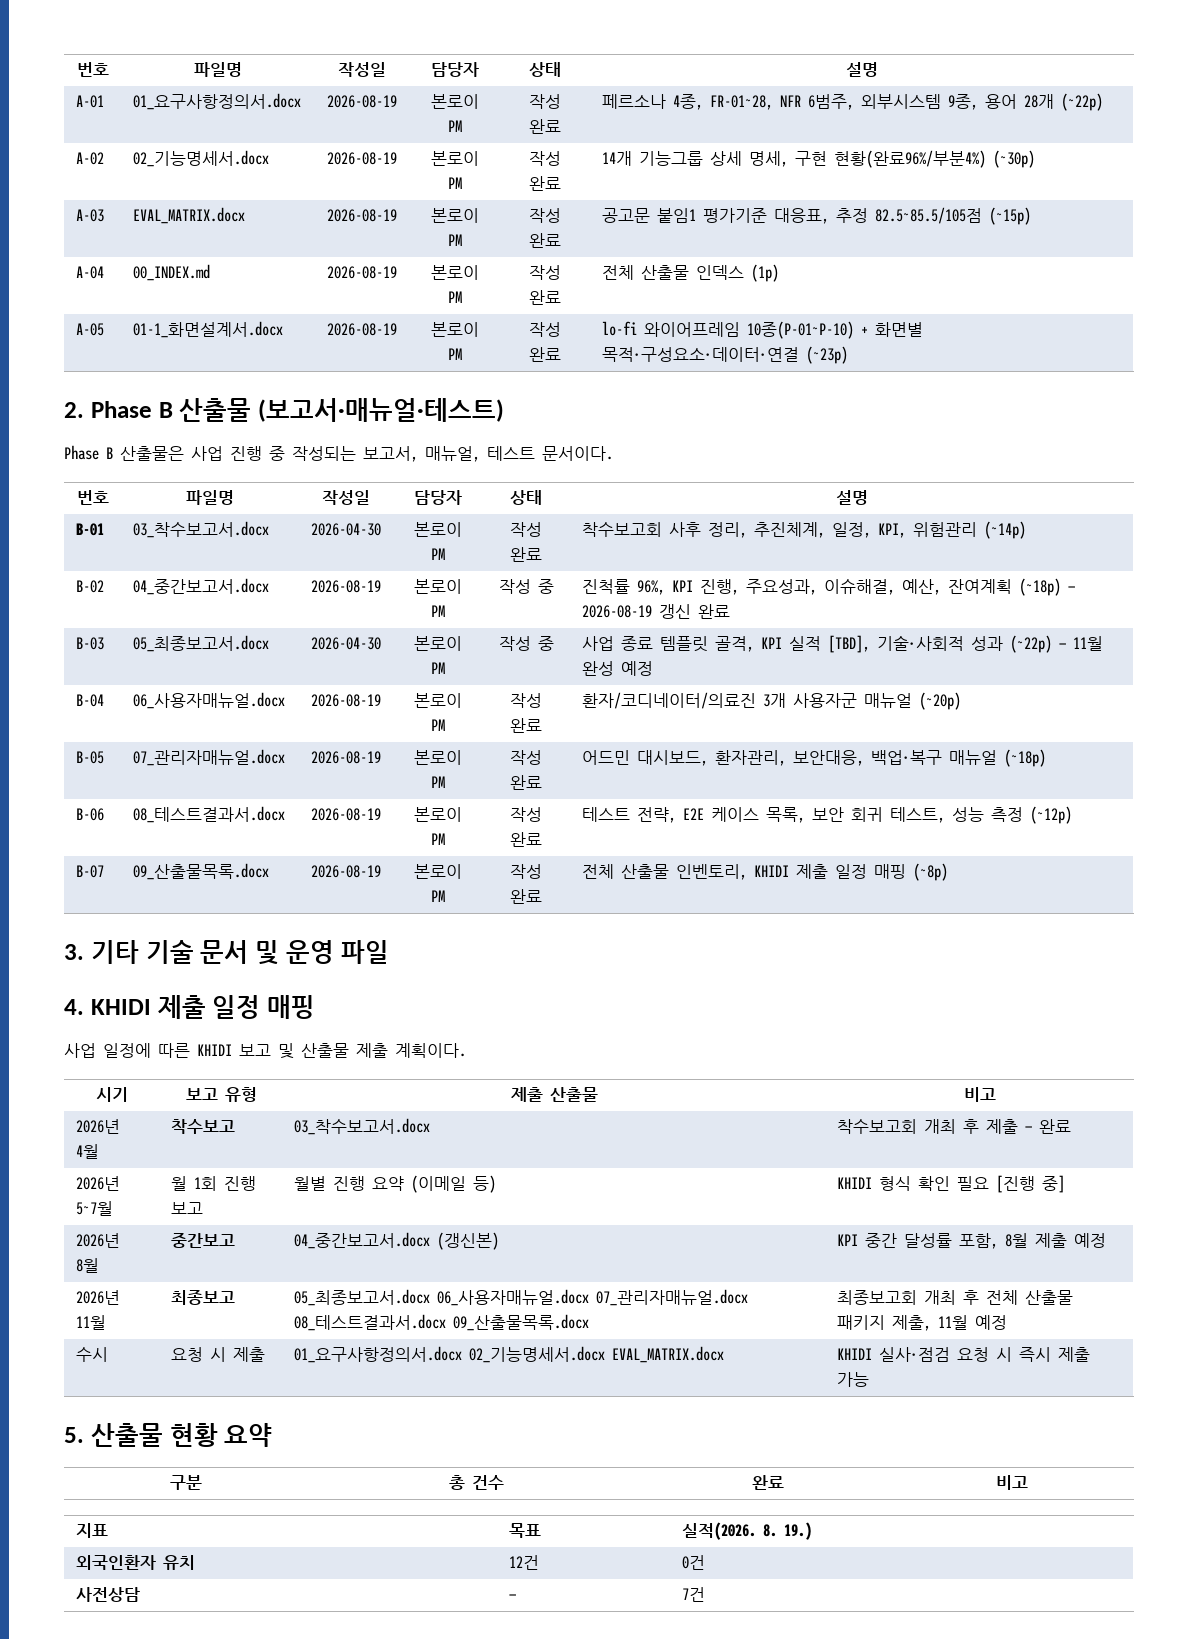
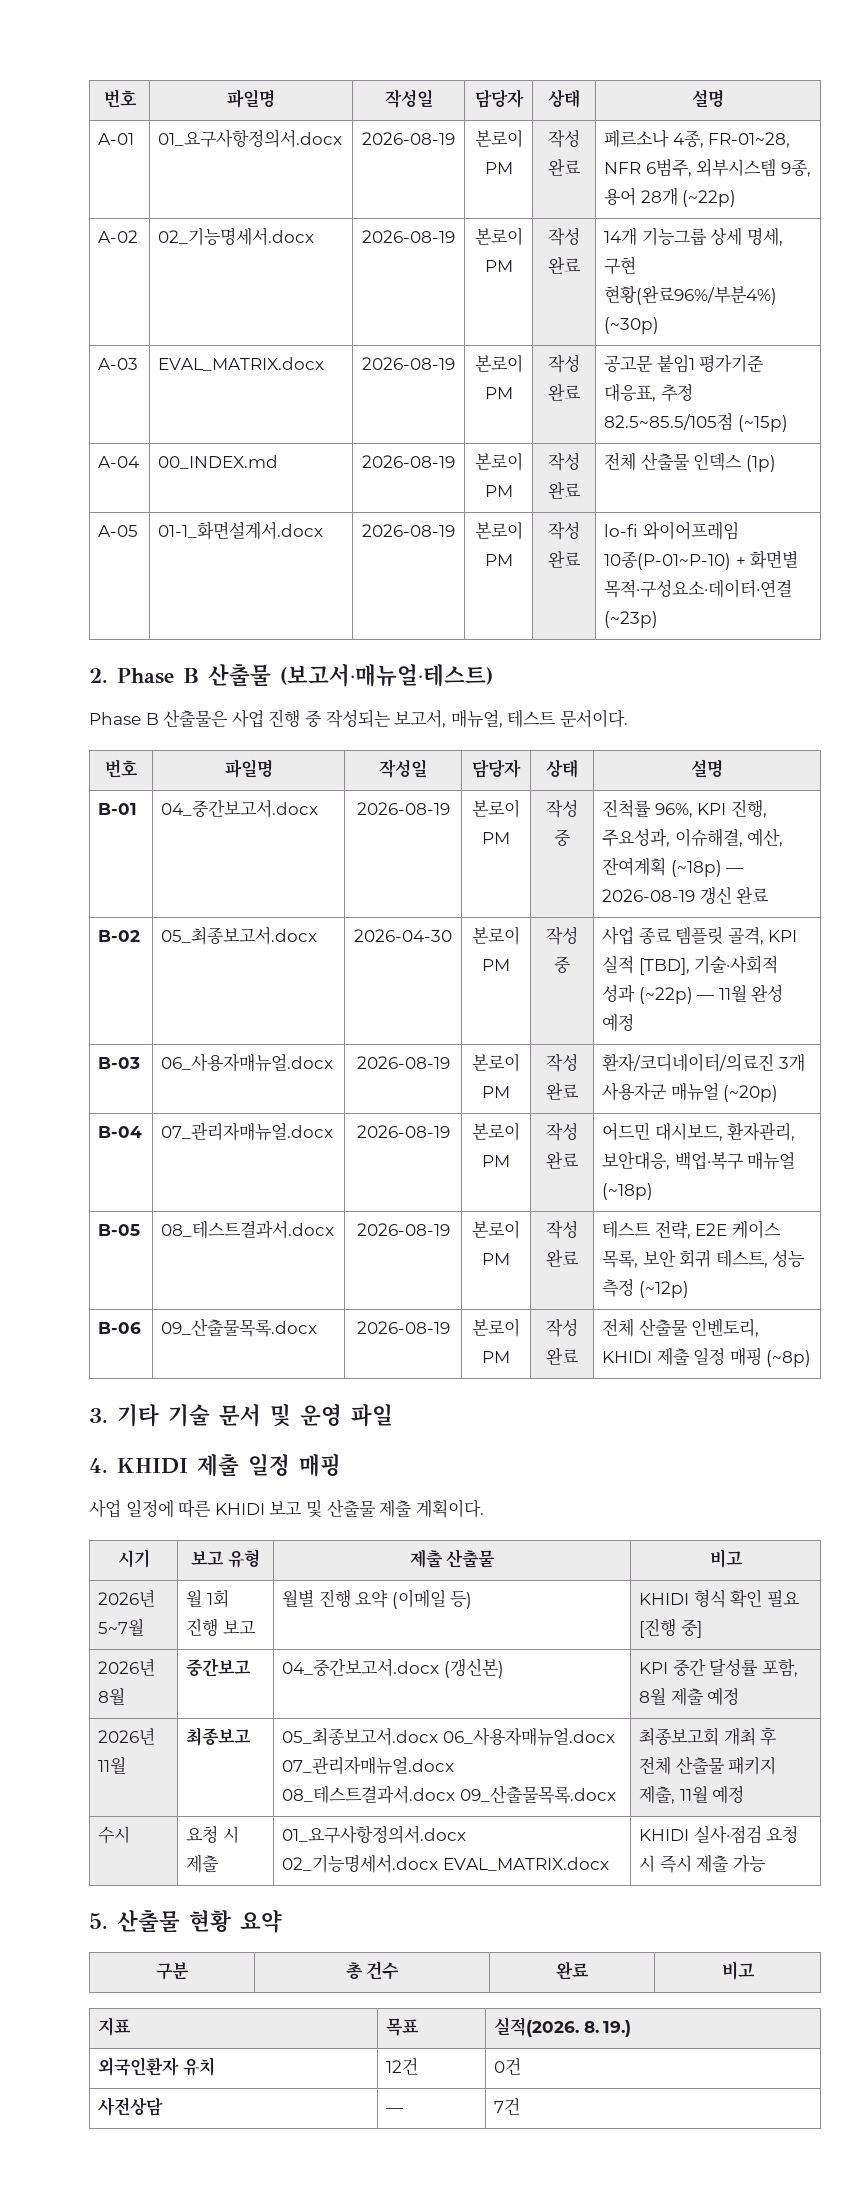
- B-01 | 03_착수보고서.docx | 2026-04-30 | 본로이 PM | 작성 완료 | 착수보고회 사후 정리, 추진체계, 일정, KPI, 위험관리 (~14p)
- B-02 | 04_중간보고서.docx | 2026-08-19 | 본로이 PM | 작성 중 | 진척률 96%, KPI 진행, 주요성과, 이슈해결, 예산, 잔여계획 (~18p) — 2026-08-19 갱신 완료
+ B-01 | 04_중간보고서.docx | 2026-08-19 | 본로이 PM | 작성 중 | 진척률 96%, KPI 진행, 주요성과, 이슈해결, 예산, 잔여계획 (~18p) — 2026-08-19 갱신 완료
- B-03 | 05_최종보고서.docx | 2026-04-30 | 본로이 PM | 작성 중 | 사업 종료 템플릿 골격, KPI 실적 [TBD], 기술·사회적 성과 (~22p) — 11월 완성 예정
+ B-02 | 05_최종보고서.docx | 2026-04-30 | 본로이 PM | 작성 중 | 사업 종료 템플릿 골격, KPI 실적 [TBD], 기술·사회적 성과 (~22p) — 11월 완성 예정
- B-04 | 06_사용자매뉴얼.docx | 2026-08-19 | 본로이 PM | 작성 완료 | 환자/코디네이터/의료진 3개 사용자군 매뉴얼 (~20p)
+ B-03 | 06_사용자매뉴얼.docx | 2026-08-19 | 본로이 PM | 작성 완료 | 환자/코디네이터/의료진 3개 사용자군 매뉴얼 (~20p)
- B-05 | 07_관리자매뉴얼.docx | 2026-08-19 | 본로이 PM | 작성 완료 | 어드민 대시보드, 환자관리, 보안대응, 백업·복구 매뉴얼 (~18p)
+ B-04 | 07_관리자매뉴얼.docx | 2026-08-19 | 본로이 PM | 작성 완료 | 어드민 대시보드, 환자관리, 보안대응, 백업·복구 매뉴얼 (~18p)
- B-06 | 08_테스트결과서.docx | 2026-08-19 | 본로이 PM | 작성 완료 | 테스트 전략, E2E 케이스 목록, 보안 회귀 테스트, 성능 측정 (~12p)
+ B-05 | 08_테스트결과서.docx | 2026-08-19 | 본로이 PM | 작성 완료 | 테스트 전략, E2E 케이스 목록, 보안 회귀 테스트, 성능 측정 (~12p)
- B-07 | 09_산출물목록.docx | 2026-08-19 | 본로이 PM | 작성 완료 | 전체 산출물 인벤토리, KHIDI 제출 일정 매핑 (~8p)
+ B-06 | 09_산출물목록.docx | 2026-08-19 | 본로이 PM | 작성 완료 | 전체 산출물 인벤토리, KHIDI 제출 일정 매핑 (~8p)
- 2026년 4월 | 착수보고 | 03_착수보고서.docx | 착수보고회 개최 후 제출 — 완료

